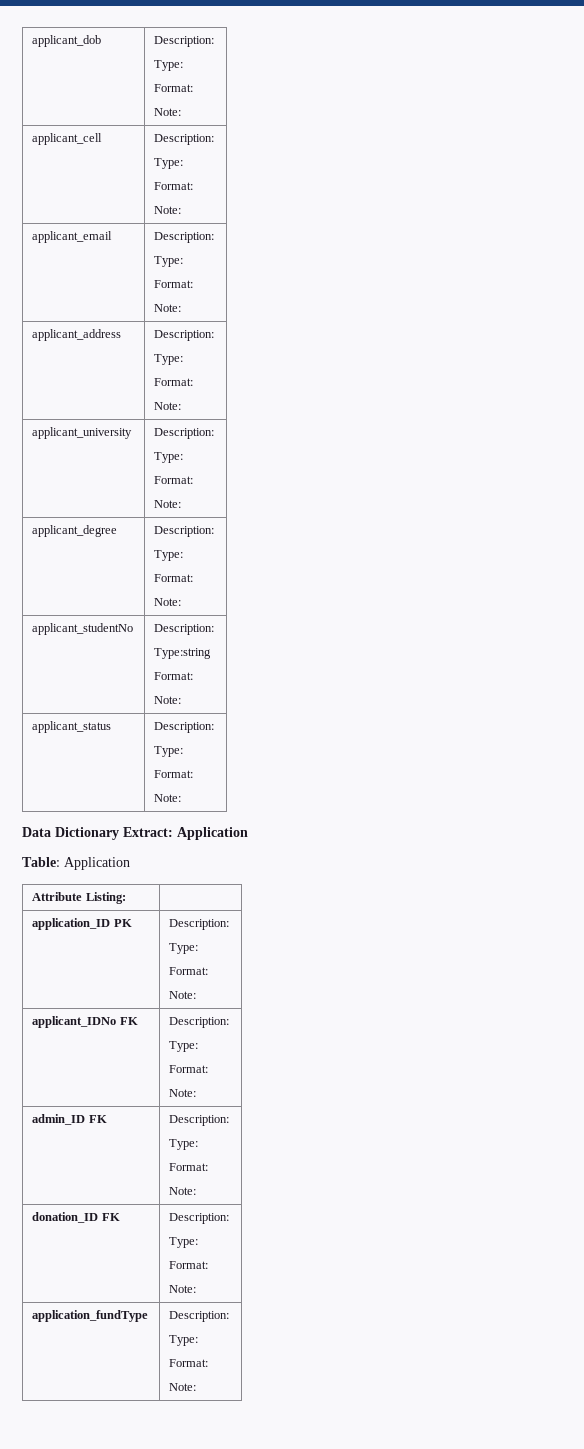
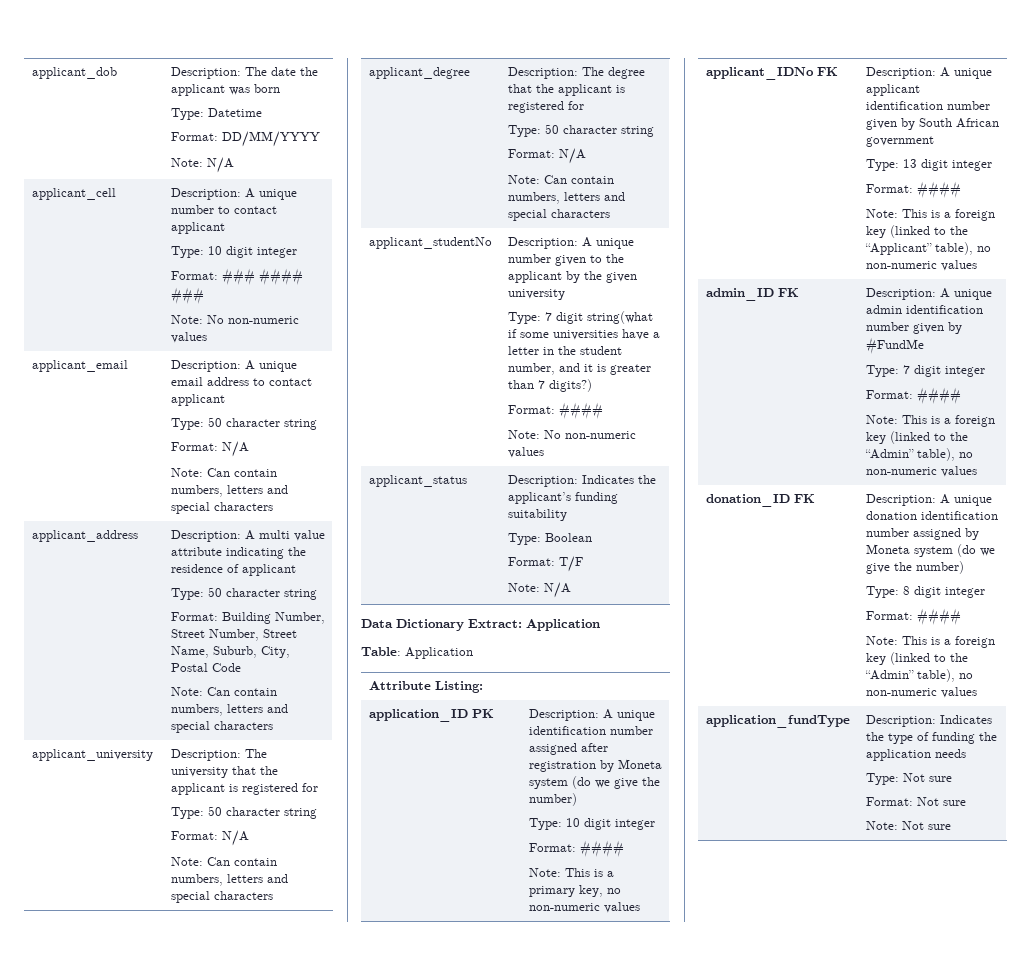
- applicant_dob | Description:
- Type:
- Format:
- Note:
+ applicant_dob | Description: The date the applicant was born
+ Type: Datetime
+ Format: DD/MM/YYYY
+ Note: N/A
- applicant_cell | Description:
- Type:
- Format:
- Note:
- applicant_email | Description:
- Type:
- Format:
- Note:
- applicant_address | Description:
- Type:
- Format:
- Note:
- applicant_university | Description:
- Type:
- Format:
- Note:
- applicant_degree | Description:
- Type:
- Format:
- Note:
- applicant_studentNo | Description:
- Type:string
- Format:
- Note:
+ applicant_cell | Description: A unique number to contact applicant
+ Type: 10 digit integer
+ Format: ### #### ###
+ Note: No non-numeric values
+ applicant_email | Description: A unique email address to contact applicant
+ Type: 50 character string
+ Format: N/A
+ Note: Can contain numbers, letters and special characters
+ applicant_address | Description: A multi value attribute indicating the residence of applicant
+ Type: 50 character string
+ Format: Building Number, Street Number, Street Name, Suburb, City, Postal Code
+ Note: Can contain numbers, letters and special characters
+ applicant_university | Description: The university that the applicant is registered for
+ Type: 50 character string
+ Format: N/A
+ Note: Can contain numbers, letters and special characters
+ applicant_degree | Description: The degree that the applicant is registered for
+ Type: 50 character string
+ Format: N/A
+ Note: Can contain numbers, letters and special characters
+ applicant_studentNo | Description: A unique number given to the applicant by the given university
+ Type: 7 digit string(what if some universities have a letter in the student number, and it is greater than 7 digits?)
+ Format: ####
+ Note: No non-numeric values
- applicant_status | Description:
- Type:
- Format:
- Note:
+ applicant_status | Description: Indicates the applicant’s funding suitability
+ Type: Boolean
+ Format: T/F
+ Note: N/A
- application_ID PK | Description:
- Type:
- Format:
- Note:
- applicant_IDNo FK | Description:
- Type:
- Format:
- Note:
- admin_ID FK | Description:
- Type:
- Format:
- Note:
- donation_ID FK | Description:
- Type:
- Format:
- Note:
- application_fundType | Description:
- Type:
- Format:
- Note:
+ application_ID PK | Description: A unique identification number assigned after registration by Moneta system (do we give the number)
+ Type: 10 digit integer
+ Format: ####
+ Note: This is a primary key, no non-numeric values
+ applicant_IDNo FK | Description: A unique applicant identification number given by South African government
+ Type: 13 digit integer
+ Format: ####
+ Note: This is a foreign key (linked to the “Applicant” table), no non-numeric values
+ admin_ID FK | Description: A unique admin identification number given by #FundMe
+ Type: 7 digit integer
+ Format: ####
+ Note: This is a foreign key (linked to the “Admin” table), no non-numeric values
+ donation_ID FK | Description: A unique donation identification number assigned by Moneta system (do we give the number)
+ Type: 8 digit integer
+ Format: ####
+ Note: This is a foreign key (linked to the “Admin” table), no non-numeric values
+ application_fundType | Description: Indicates the type of funding the application needs
+ Type: Not sure
+ Format: Not sure
+ Note: Not sure

